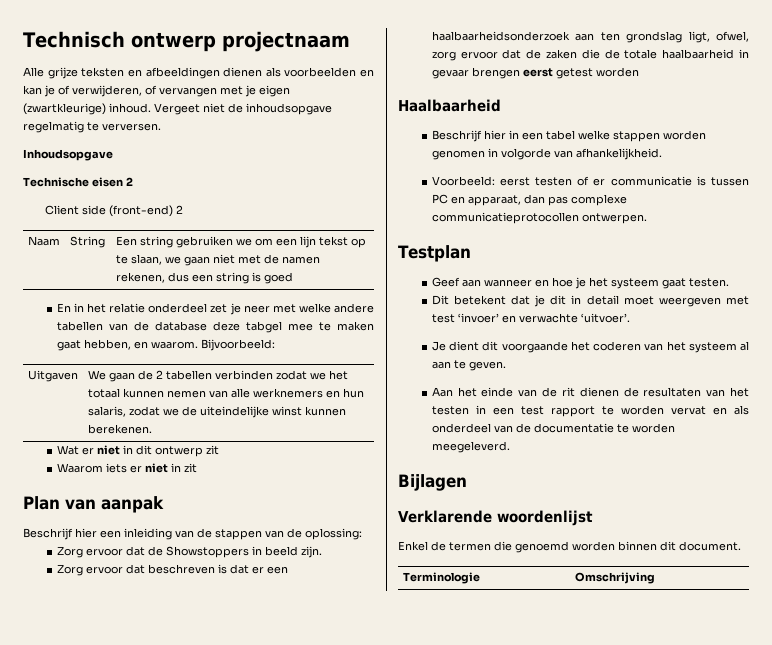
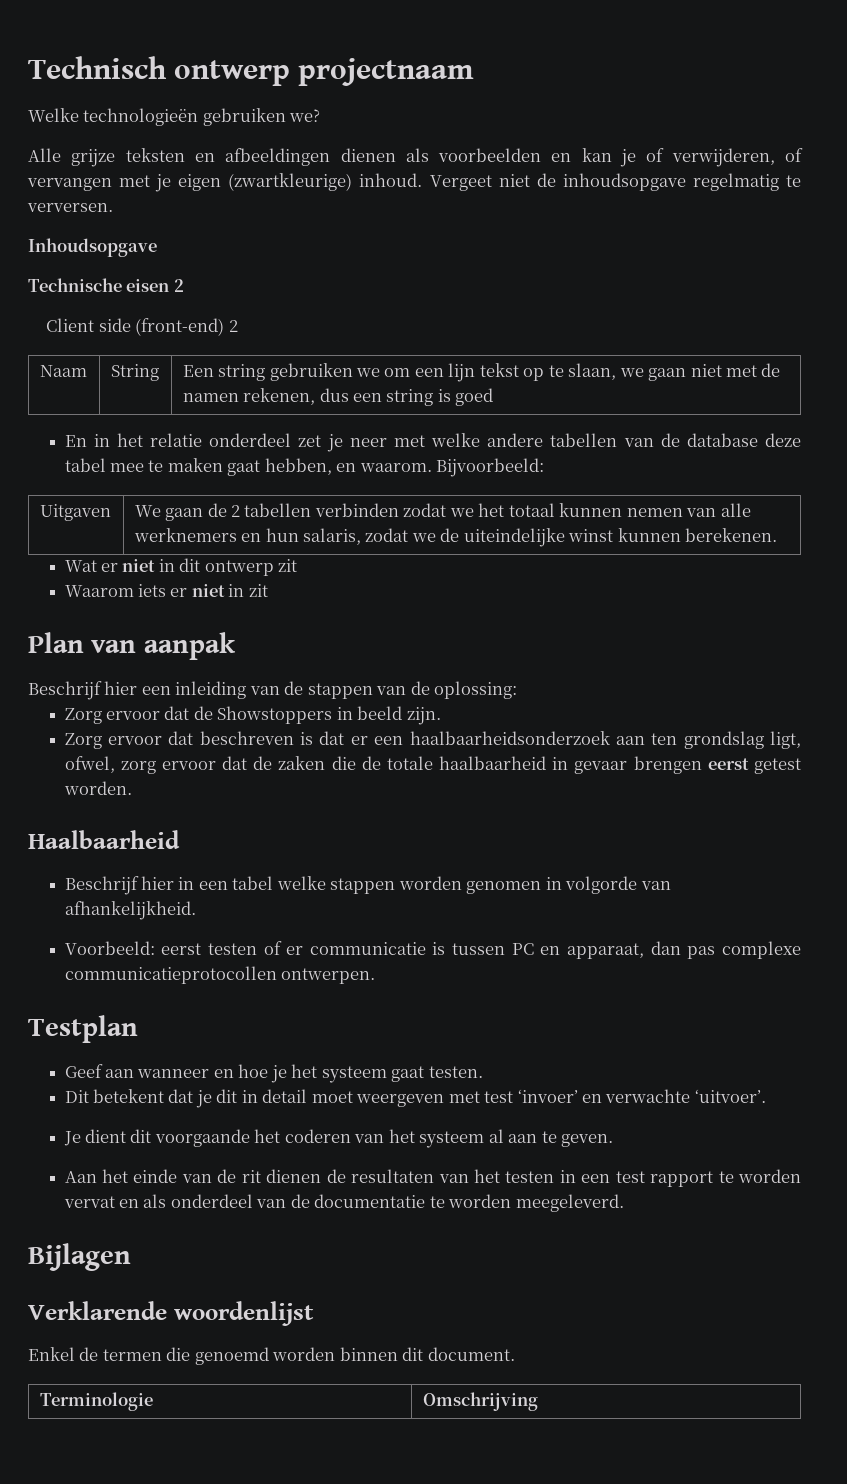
+ Welke technologieën gebruiken we?
- En in het relatie onderdeel zet je neer met welke andere tabellen van de database deze tabgel mee te maken gaat hebben, en waarom.
+ En in het relatie onderdeel zet je neer met welke andere tabellen van de database deze tabel mee te maken gaat hebben, en waarom.
- Zorg ervoor dat beschreven is dat er een haalbaarheidsonderzoek aan ten grondslag ligt, ofwel, zorg ervoor dat de zaken die de totale haalbaarheid in gevaar brengen eerst getest worden
+ Zorg ervoor dat beschreven is dat er een haalbaarheidsonderzoek aan ten grondslag ligt, ofwel, zorg ervoor dat de zaken die de totale haalbaarheid in gevaar brengen eerst getest worden.

